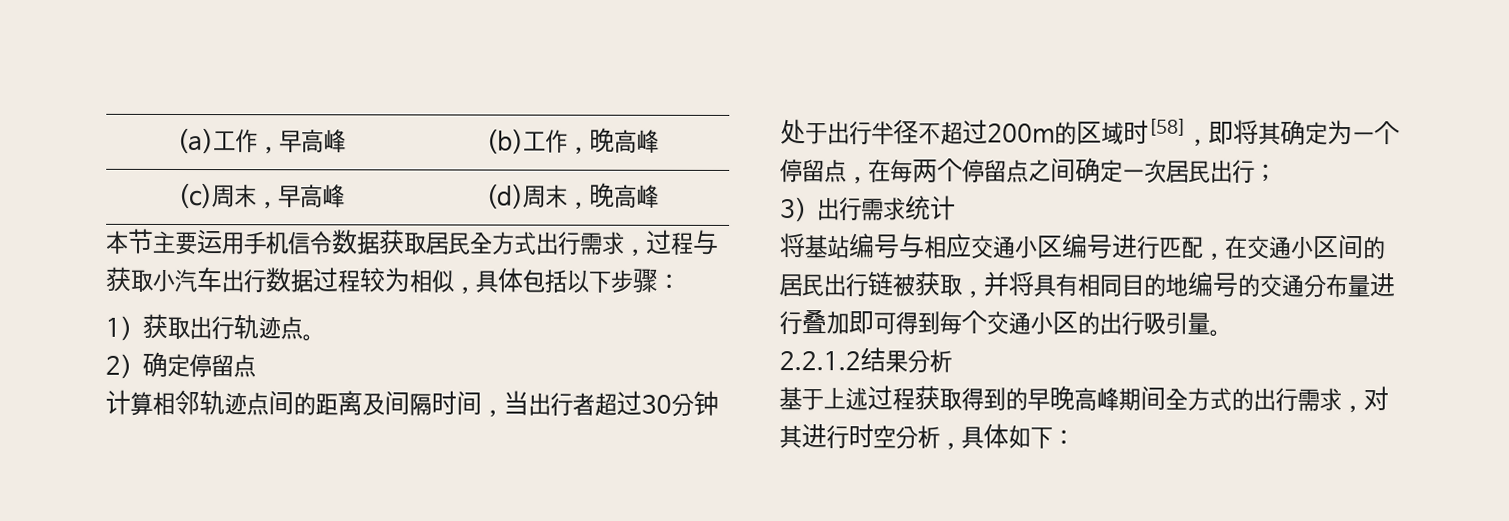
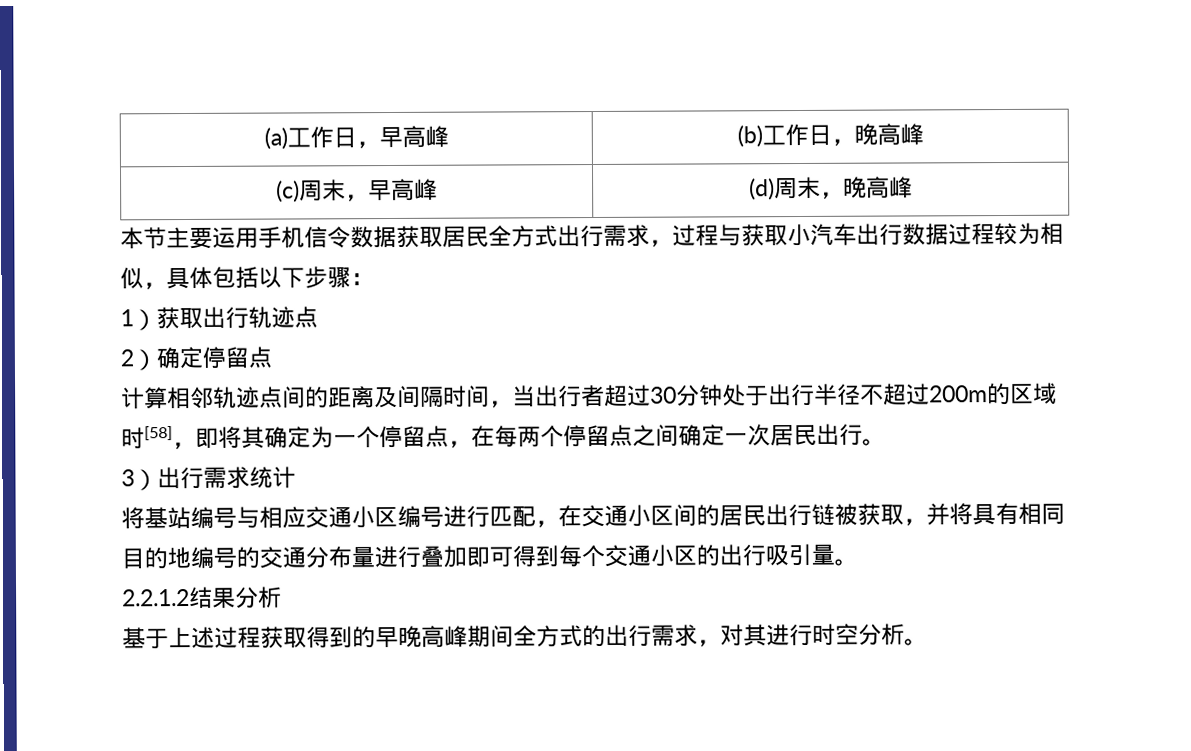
- (a)工作，早高峰 | (b)工作，晚高峰
+ (a)工作日，早高峰 | (b)工作日，晚高峰
- 1）获取出行轨迹点。
+ 1）获取出行轨迹点
- 计算相邻轨迹点间的距离及间隔时间，当出行者超过30分钟处于出行半径不超过200m的区域时[58]，即将其确定为一个停留点，在每两个停留点之间确定一次居民出行；
+ 计算相邻轨迹点间的距离及间隔时间，当出行者超过30分钟处于出行半径不超过200m的区域时[58]，即将其确定为一个停留点，在每两个停留点之间确定一次居民出行。
- 基于上述过程获取得到的早晚高峰期间全方式的出行需求，对其进行时空分析，具体如下：
+ 基于上述过程获取得到的早晚高峰期间全方式的出行需求，对其进行时空分析。

